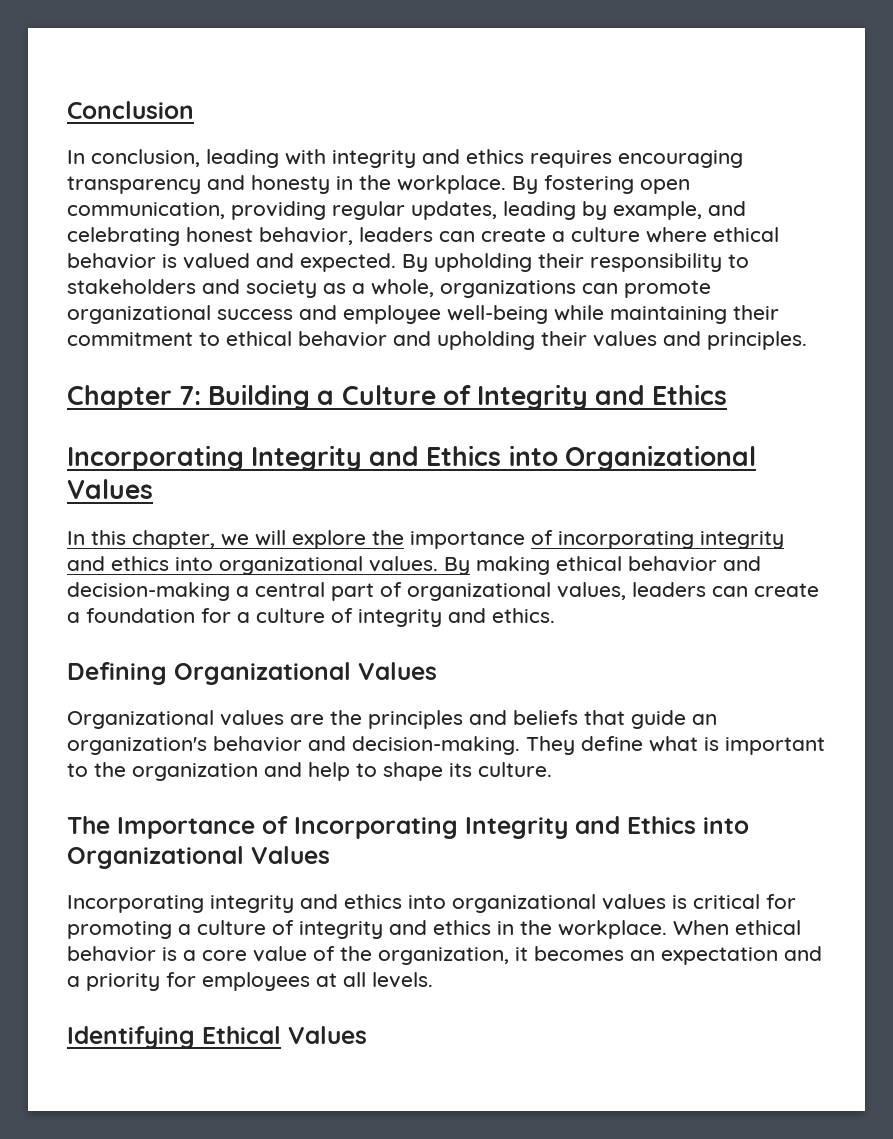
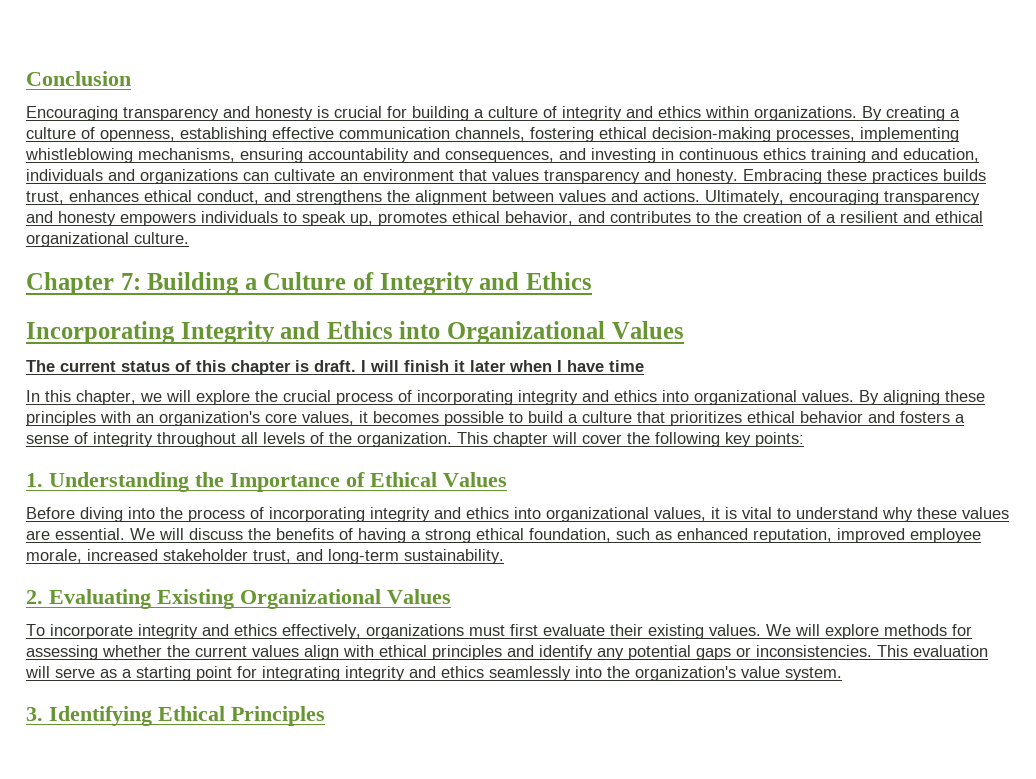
- In conclusion, leading with integrity and ethics requires encouraging transparency and honesty in the workplace. By fostering open communication, providing regular updates, leading by example, and celebrating honest behavior, leaders can create a culture where ethical behavior is valued and expected. By upholding their responsibility to stakeholders and society as a whole, organizations can promote organizational success and employee well-being while maintaining their commitment to ethical behavior and upholding their values and principles.
+ Encouraging transparency and honesty is crucial for building a culture of integrity and ethics within organizations. By creating a culture of openness, establishing effective communication channels, fostering ethical decision-making processes, implementing whistleblowing mechanisms, ensuring accountability and consequences, and investing in continuous ethics training and education, individuals and organizations can cultivate an environment that values transparency and honesty. Embracing these practices builds trust, enhances ethical conduct, and strengthens the alignment between values and actions. Ultimately, encouraging transparency and honesty empowers individuals to speak up, promotes ethical behavior, and contributes to the creation of a resilient and ethical organizational culture.
+ The current status of this chapter is draft. I will finish it later when I have time
- In this chapter, we will explore the importance of incorporating integrity and ethics into organizational values.
+ In this chapter, we will explore the crucial process of incorporating integrity and ethics into organizational values.
- By making ethical behavior and decision-making a central part of organizational values, leaders can create a foundation for a culture of integrity and ethics.
- Defining Organizational Values
- Organizational values are the principles and beliefs that guide an organization's behavior and decision-making. They define what is important to the organization and help to shape its culture.
- The Importance of Incorporating Integrity and Ethics into Organizational Values
- Incorporating integrity and ethics into organizational values is critical for promoting a culture of integrity and ethics in the workplace. When ethical behavior is a core value of the organization, it becomes an expectation and a priority for employees at all levels.
- Identifying Ethical Values
+ By aligning these principles with an organization's core values, it becomes possible to build a culture that prioritizes ethical behavior and fosters a sense of integrity throughout all levels of the organization. This chapter will cover the following key points:
+ 1. Understanding the Importance of Ethical Values
+ Before diving into the process of incorporating integrity and ethics into organizational values, it is vital to understand why these values are essential. We will discuss the benefits of having a strong ethical foundation, such as enhanced reputation, improved employee morale, increased stakeholder trust, and long-term sustainability.
+ 2. Evaluating Existing Organizational Values
+ To incorporate integrity and ethics effectively, organizations must first evaluate their existing values. We will explore methods for assessing whether the current values align with ethical principles and identify any potential gaps or inconsistencies. This evaluation will serve as a starting point for integrating integrity and ethics seamlessly into the organization's value system.
+ 3. Identifying Ethical Principles

